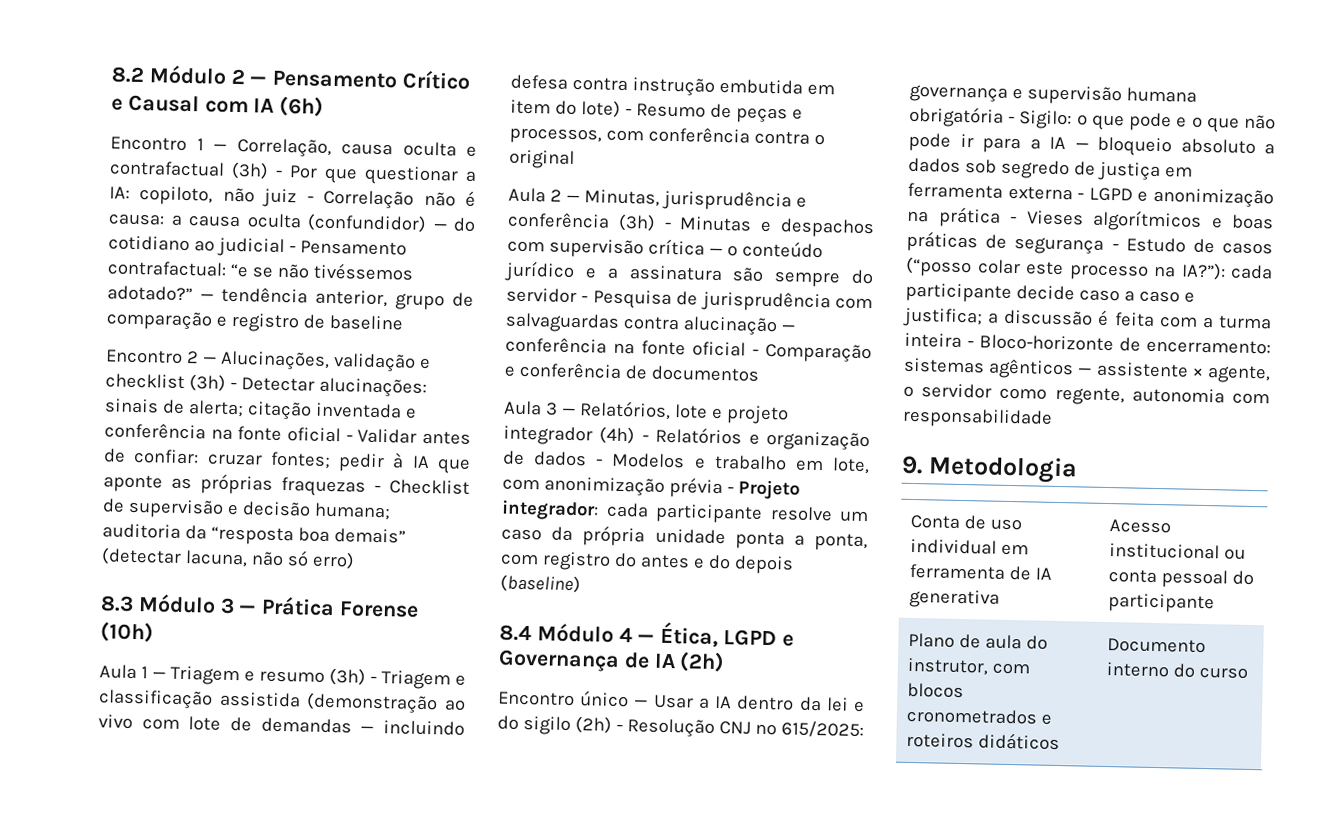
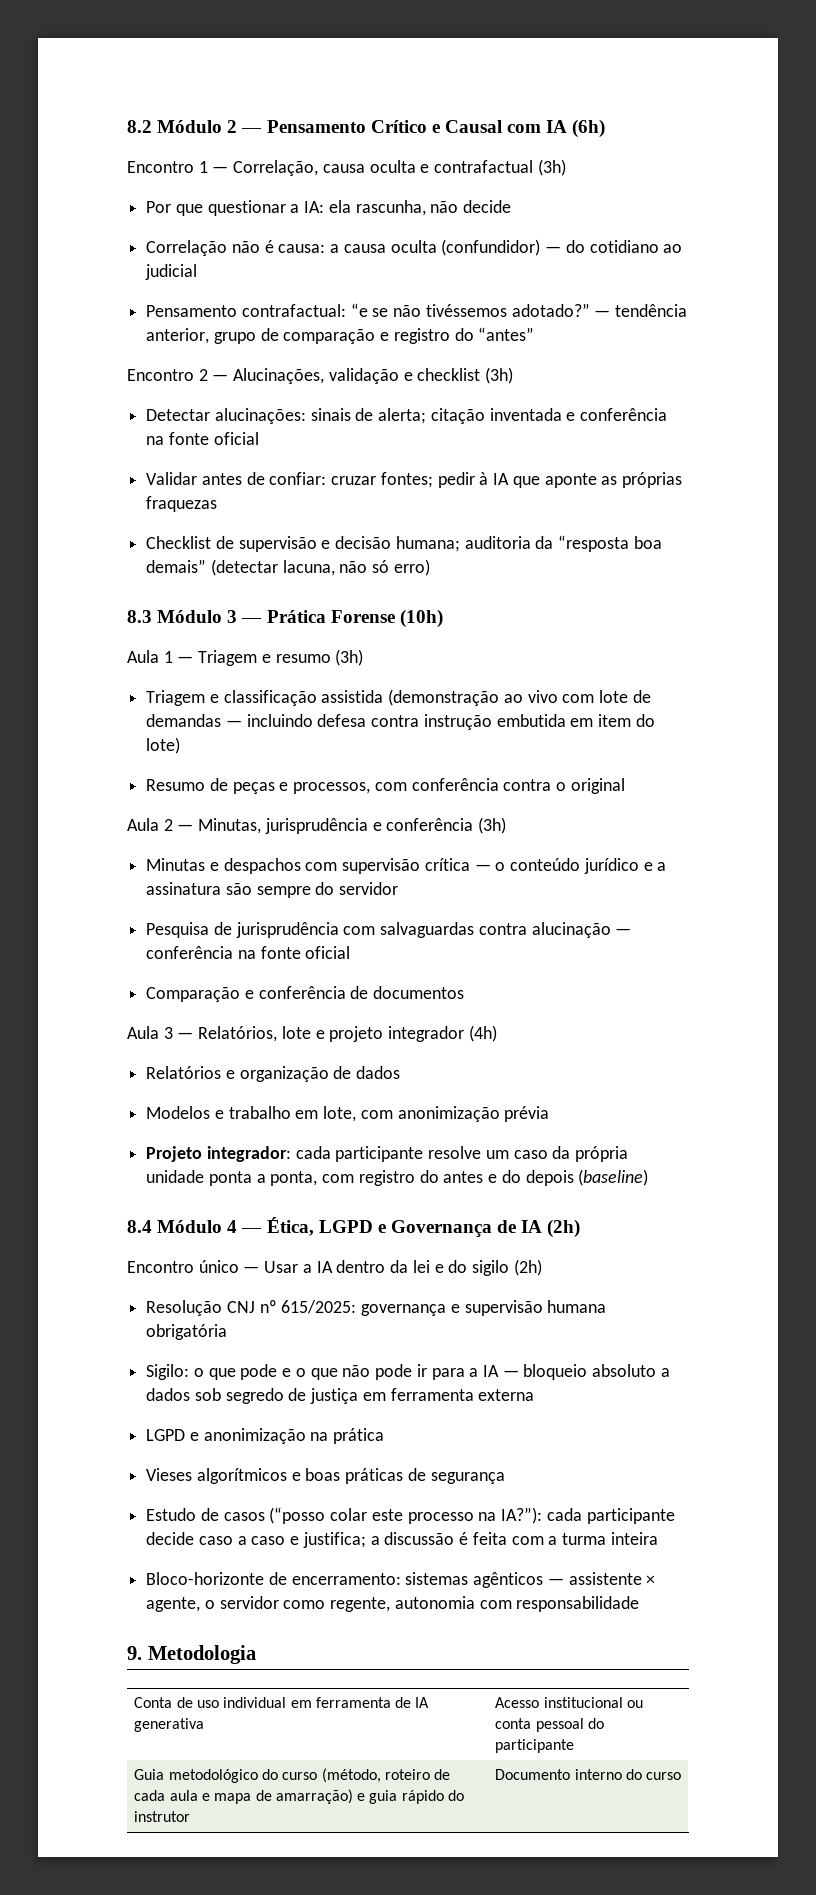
- Encontro 1 — Correlação, causa oculta e contrafactual (3h) - Por que questionar a IA: copiloto, não juiz - Correlação não é causa: a causa oculta (confundidor) — do cotidiano ao judicial - Pensamento contrafactual: “e se não tivéssemos adotado?”
+ Encontro 1 — Correlação, causa oculta e contrafactual (3h)
+ Por que questionar a IA: ela rascunha, não decide
+ Correlação não é causa: a causa oculta (confundidor) — do cotidiano ao judicial
+ Pensamento contrafactual: “e se não tivéssemos adotado?”
- — tendência anterior, grupo de comparação e registro de baseline
+ — tendência anterior, grupo de comparação e registro do “antes”
- Encontro 2 — Alucinações, validação e checklist (3h) - Detectar alucinações: sinais de alerta; citação inventada e conferência na fonte oficial - Validar antes de confiar: cruzar fontes; pedir à IA que aponte as próprias fraquezas - Checklist de supervisão e decisão humana; auditoria da “resposta boa demais” (detectar lacuna, não só erro)
+ Encontro 2 — Alucinações, validação e checklist (3h)
+ Detectar alucinações: sinais de alerta; citação inventada e conferência na fonte oficial
+ Validar antes de confiar: cruzar fontes; pedir à IA que aponte as próprias fraquezas
+ Checklist de supervisão e decisão humana; auditoria da “resposta boa demais” (detectar lacuna, não só erro)
- Aula 1 — Triagem e resumo (3h) - Triagem e classificação assistida (demonstração ao vivo com lote de demandas — incluindo defesa contra instrução embutida em item do lote) - Resumo de peças e processos, com conferência contra o original
+ Aula 1 — Triagem e resumo (3h)
+ Triagem e classificação assistida (demonstração ao vivo com lote de demandas — incluindo defesa contra instrução embutida em item do lote)
+ Resumo de peças e processos, com conferência contra o original
- Aula 2 — Minutas, jurisprudência e conferência (3h) - Minutas e despachos com supervisão crítica — o conteúdo jurídico e a assinatura são sempre do servidor - Pesquisa de jurisprudência com salvaguardas contra alucinação — conferência na fonte oficial - Comparação e conferência de documentos
+ Aula 2 — Minutas, jurisprudência e conferência (3h)
+ Minutas e despachos com supervisão crítica — o conteúdo jurídico e a assinatura são sempre do servidor
+ Pesquisa de jurisprudência com salvaguardas contra alucinação — conferência na fonte oficial
+ Comparação e conferência de documentos
- Aula 3 — Relatórios, lote e projeto integrador (4h) - Relatórios e organização de dados - Modelos e trabalho em lote, com anonimização prévia - Projeto integrador: cada participante resolve um caso da própria unidade ponta a ponta, com registro do antes e do depois (baseline)
+ Aula 3 — Relatórios, lote e projeto integrador (4h)
+ Relatórios e organização de dados
+ Modelos e trabalho em lote, com anonimização prévia
+ Projeto integrador: cada participante resolve um caso da própria unidade ponta a ponta, com registro do antes e do depois (baseline)
- Encontro único — Usar a IA dentro da lei e do sigilo (2h) - Resolução CNJ nº 615/2025:
+ Encontro único — Usar a IA dentro da lei e do sigilo (2h)
+ Resolução CNJ nº 615/2025:
- governança e supervisão humana obrigatória - Sigilo:
+ governança e supervisão humana obrigatória
+ Sigilo:
- o que pode e o que não pode ir para a IA — bloqueio absoluto a dados sob segredo de justiça em ferramenta externa - LGPD e anonimização na prática - Vieses algorítmicos e boas práticas de segurança - Estudo de casos (“posso colar este processo na IA?”):
+ o que pode e o que não pode ir para a IA — bloqueio absoluto a dados sob segredo de justiça em ferramenta externa
+ LGPD e anonimização na prática
+ Vieses algorítmicos e boas práticas de segurança
+ Estudo de casos (“posso colar este processo na IA?”):
- a discussão é feita com a turma inteira - Bloco-horizonte de encerramento:
+ a discussão é feita com a turma inteira
+ Bloco-horizonte de encerramento:
- Plano de aula do instrutor, com blocos cronometrados e roteiros didáticos | Documento interno do curso
+ Guia metodológico do curso (método, roteiro de cada aula e mapa de amarração) e guia rápido do instrutor | Documento interno do curso

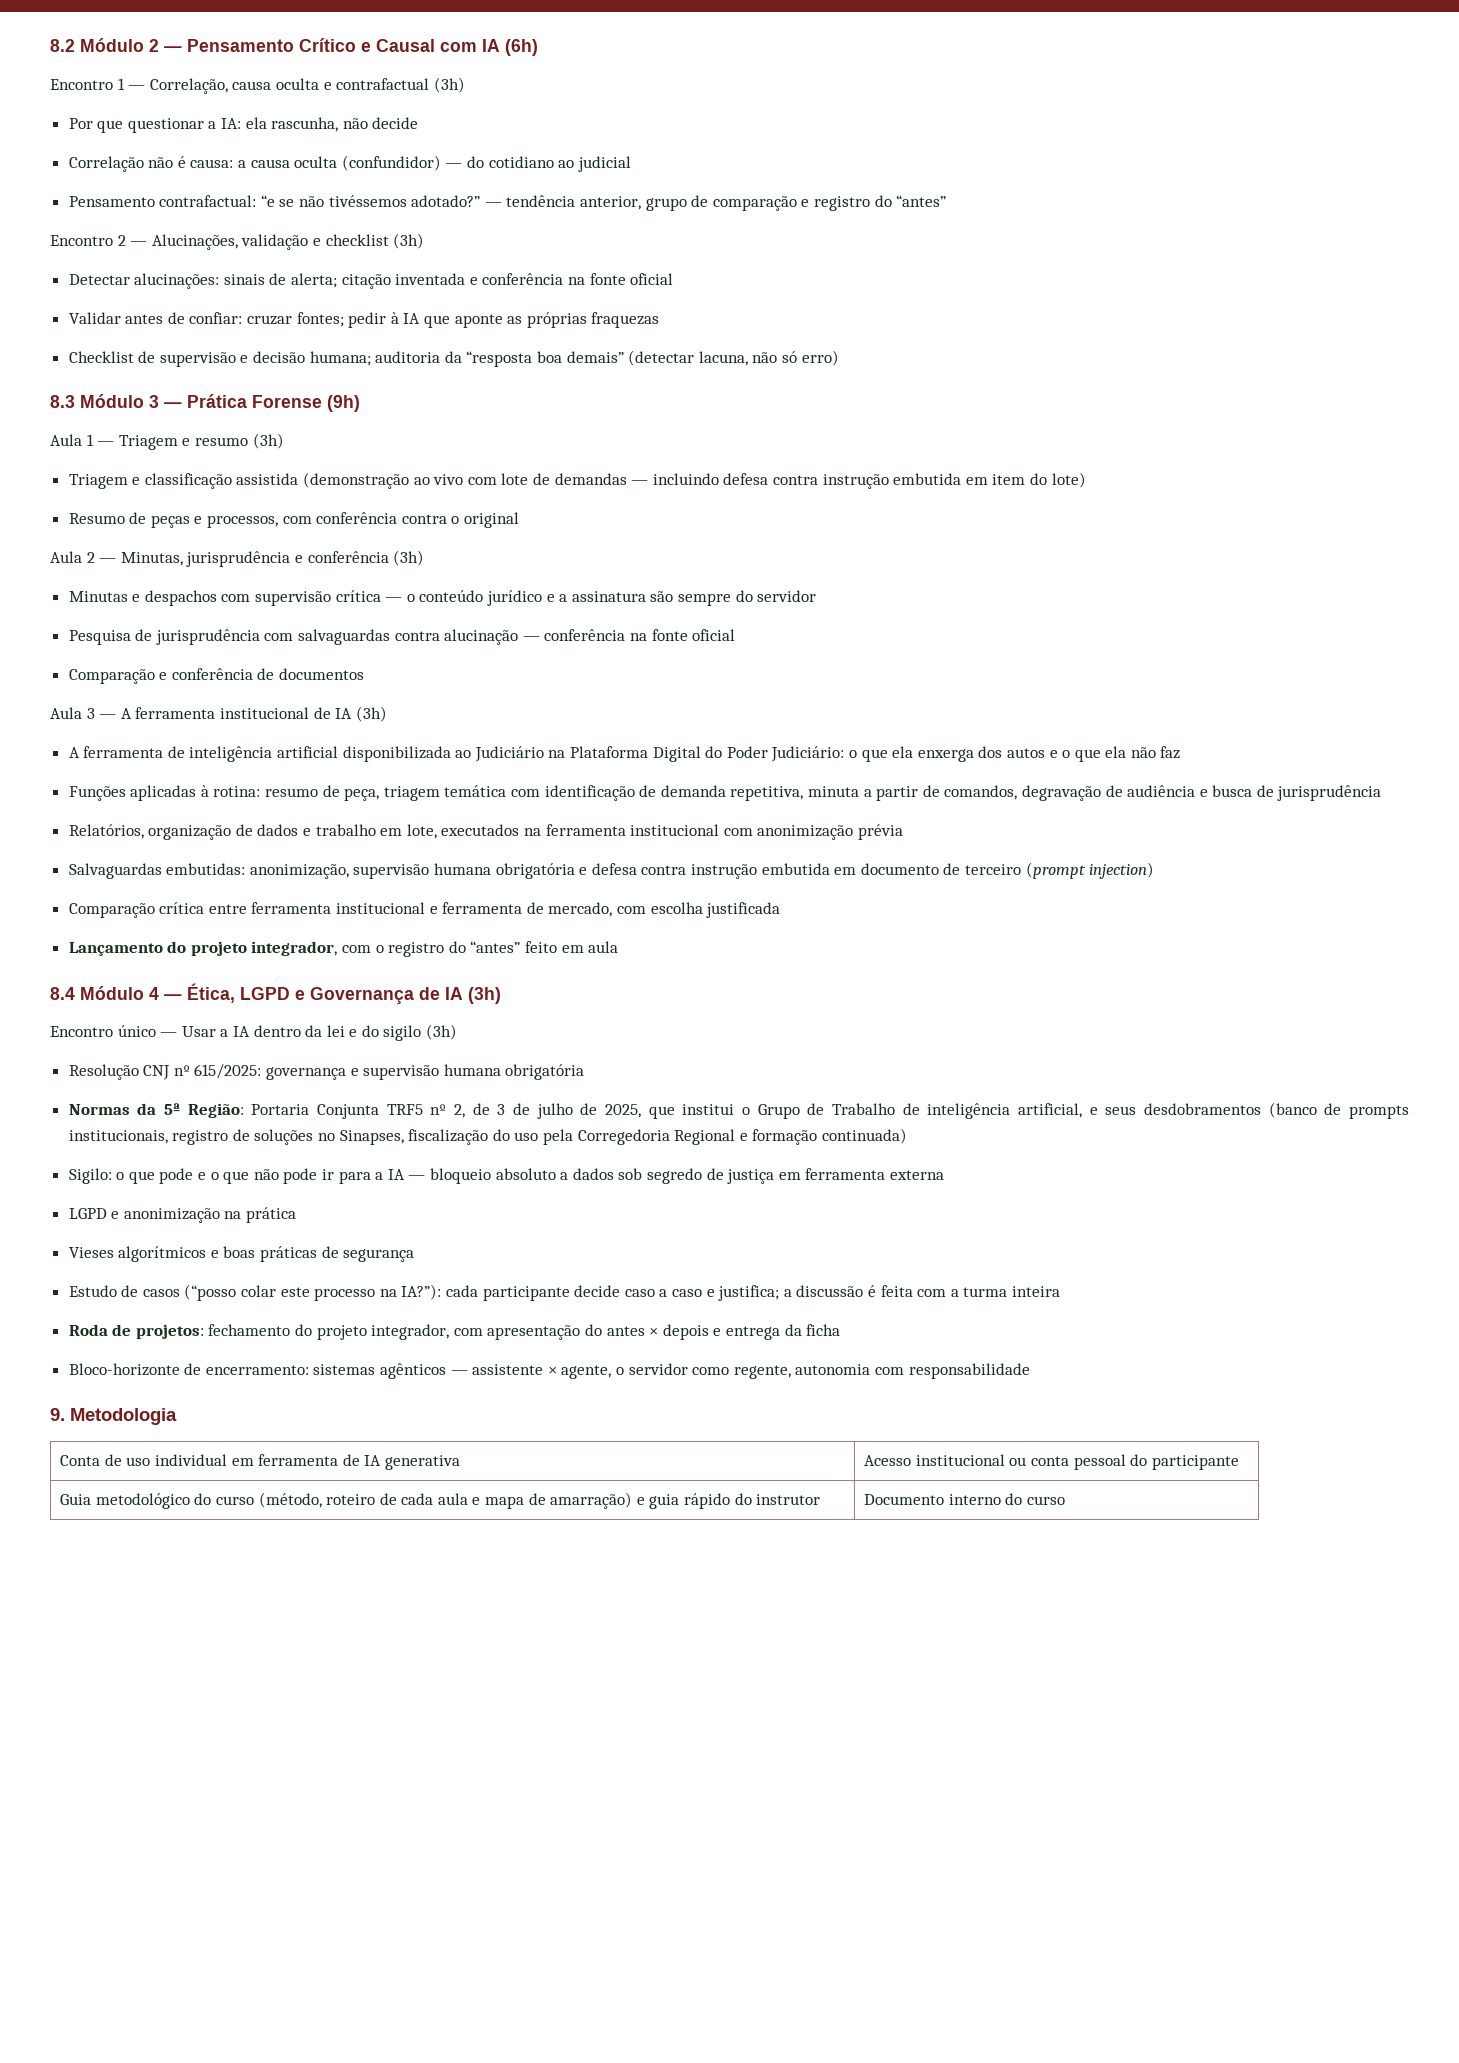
- 8.3 Módulo 3 — Prática Forense (10h)
+ 8.3 Módulo 3 — Prática Forense (9h)
- Aula 3 — Relatórios, lote e projeto integrador (4h)
- Relatórios e organização de dados
- Modelos e trabalho em lote, com anonimização prévia
+ Aula 3 — A ferramenta institucional de IA (3h)
+ A ferramenta de inteligência artificial disponibilizada ao Judiciário na Plataforma Digital do Poder Judiciário: o que ela enxerga dos autos e o que ela não faz
+ Funções aplicadas à rotina: resumo de peça, triagem temática com identificação de demanda repetitiva, minuta a partir de comandos, degravação de audiência e busca de jurisprudência
+ Relatórios, organização de dados e trabalho em lote, executados na ferramenta institucional com anonimização prévia
- Projeto integrador: cada participante resolve um caso da própria unidade ponta a ponta, com registro do antes e do depois (baseline)
+ Salvaguardas embutidas: anonimização, supervisão humana obrigatória e defesa contra instrução embutida em documento de terceiro (prompt injection)
+ Comparação crítica entre ferramenta institucional e ferramenta de mercado, com escolha justificada
+ Lançamento do projeto integrador, com o registro do “antes” feito em aula
- 8.4 Módulo 4 — Ética, LGPD e Governança de IA (2h)
+ 8.4 Módulo 4 — Ética, LGPD e Governança de IA (3h)
- Encontro único — Usar a IA dentro da lei e do sigilo (2h)
+ Encontro único — Usar a IA dentro da lei e do sigilo (3h)
+ Normas da 5ª Região: Portaria Conjunta TRF5 nº 2, de 3 de julho de 2025, que institui o Grupo de Trabalho de inteligência artificial, e seus desdobramentos (banco de prompts institucionais, registro de soluções no Sinapses, fiscalização do uso pela Corregedoria Regional e formação continuada)
+ Roda de projetos: fechamento do projeto integrador, com apresentação do antes × depois e entrega da ficha

